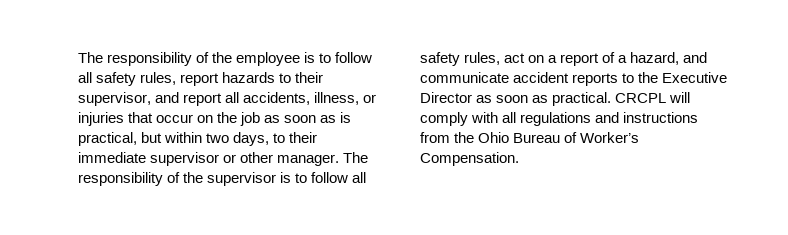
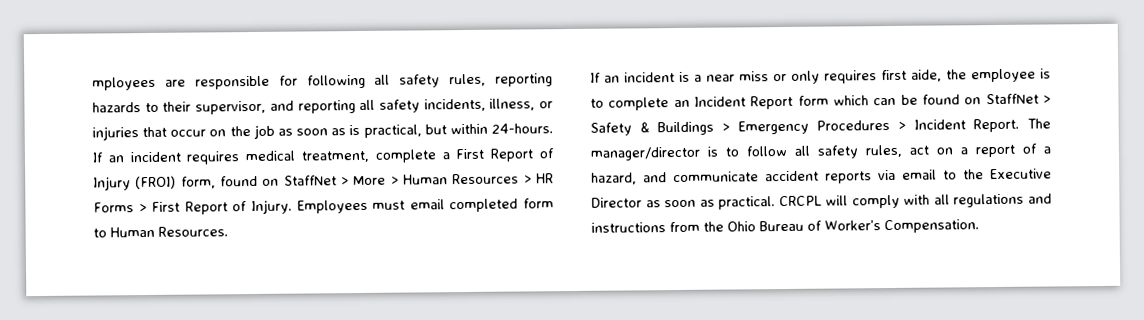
- The responsibility of the employee is to follow all safety rules, report hazards to their supervisor, and report all accidents, illness, or injuries that occur on the job as soon as is practical, but within two days, to their immediate supervisor or other manager. The responsibility of the supervisor is to follow all safety rules, act on a report of a hazard, and communicate accident reports to the Executive Director as soon as practical.
+ mployees are responsible for following all safety rules, reporting hazards to their supervisor, and reporting all safety incidents, illness, or injuries that occur on the job as soon as is practical, but within 24-hours. If an incident requires medical treatment, complete a First Report of Injury (FROI) form, found on StaffNet > More > Human Resources > HR Forms > First Report of Injury. Employees must email completed form to Human Resources.
+ If an incident is a near miss or only requires first aide, the employee is to complete an Incident Report form which can be found on StaffNet > Safety & Buildings > Emergency Procedures > Incident Report. The manager/director is to follow all safety rules, act on a report of a hazard, and communicate accident reports via email to the Executive Director as soon as practical.

